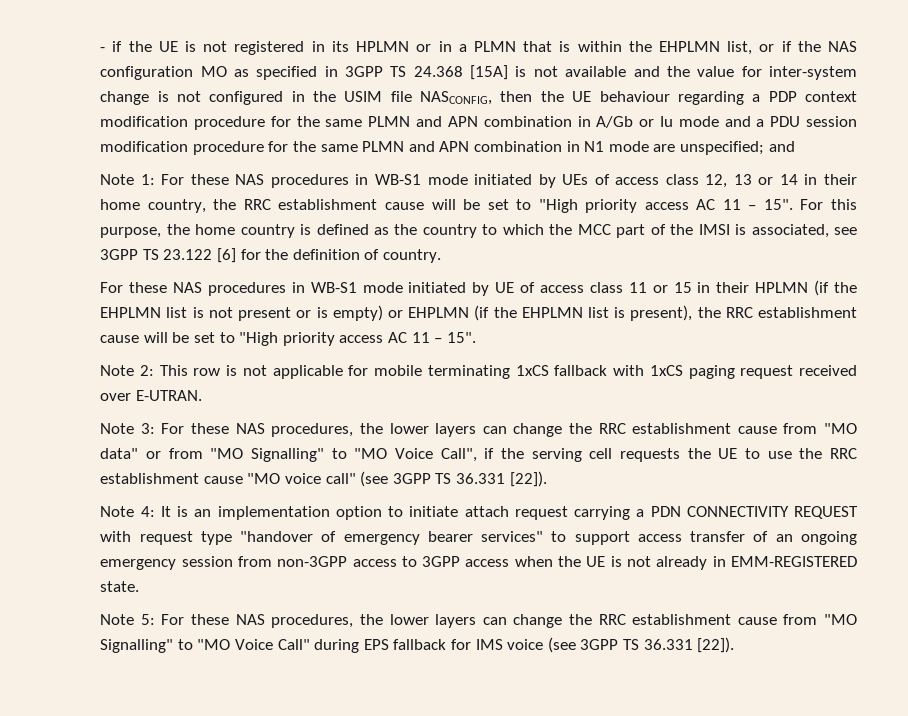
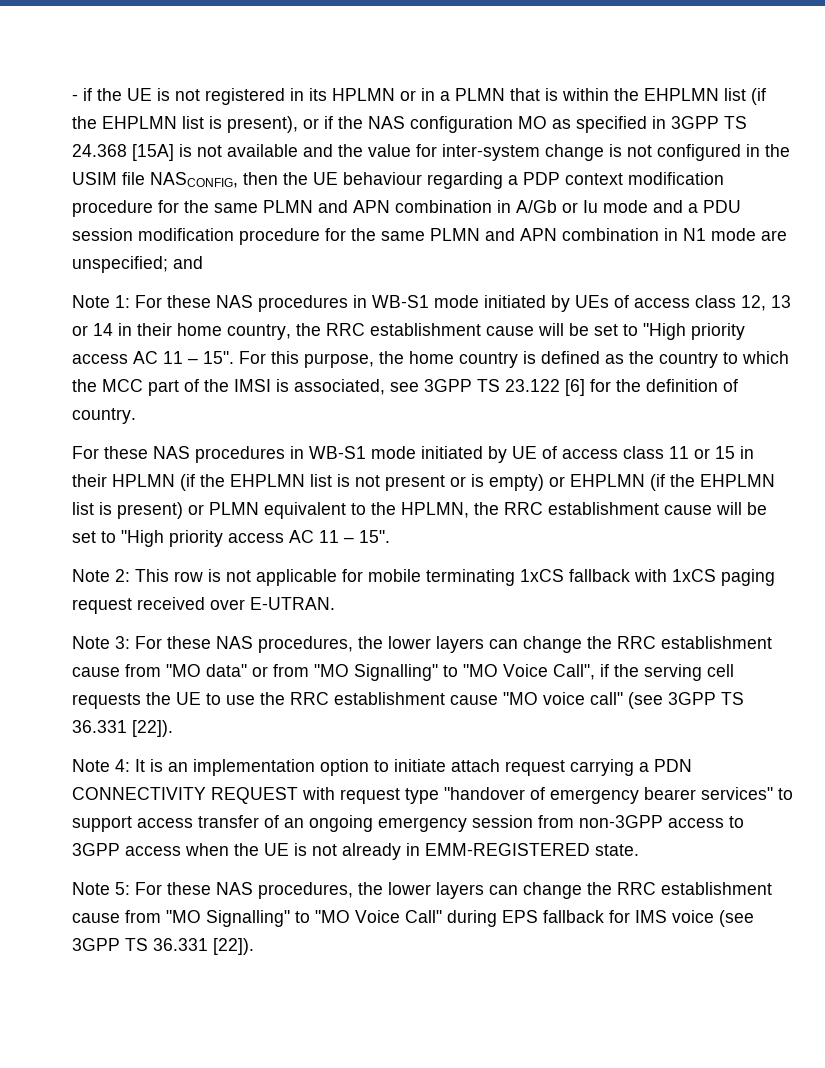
- - if the UE is not registered in its HPLMN or in a PLMN that is within the EHPLMN list, or if the NAS configuration MO as specified in 3GPP TS 24.368 [15A] is not available and the value for inter-system change is not configured in the USIM file NASCONFIG, then the UE behaviour regarding a PDP context modification procedure for the same PLMN and APN combination in A/Gb or Iu mode and a PDU session modification procedure for the same PLMN and APN combination in N1 mode are unspecified;
+ - if the UE is not registered in its HPLMN or in a PLMN that is within the EHPLMN list (if the EHPLMN list is present), or if the NAS configuration MO as specified in 3GPP TS 24.368 [15A] is not available and the value for inter-system change is not configured in the USIM file NASCONFIG, then the UE behaviour regarding a PDP context modification procedure for the same PLMN and APN combination in A/Gb or Iu mode and a PDU session modification procedure for the same PLMN and APN combination in N1 mode are unspecified;
- For these NAS procedures in WB-S1 mode initiated by UE of access class 11 or 15 in their HPLMN (if the EHPLMN list is not present or is empty) or EHPLMN (if the EHPLMN list is present), the RRC establishment cause will be set to "High priority access AC 11 – 15".
+ For these NAS procedures in WB-S1 mode initiated by UE of access class 11 or 15 in their HPLMN (if the EHPLMN list is not present or is empty) or EHPLMN (if the EHPLMN list is present) or PLMN equivalent to the HPLMN, the RRC establishment cause will be set to "High priority access AC 11 – 15".

